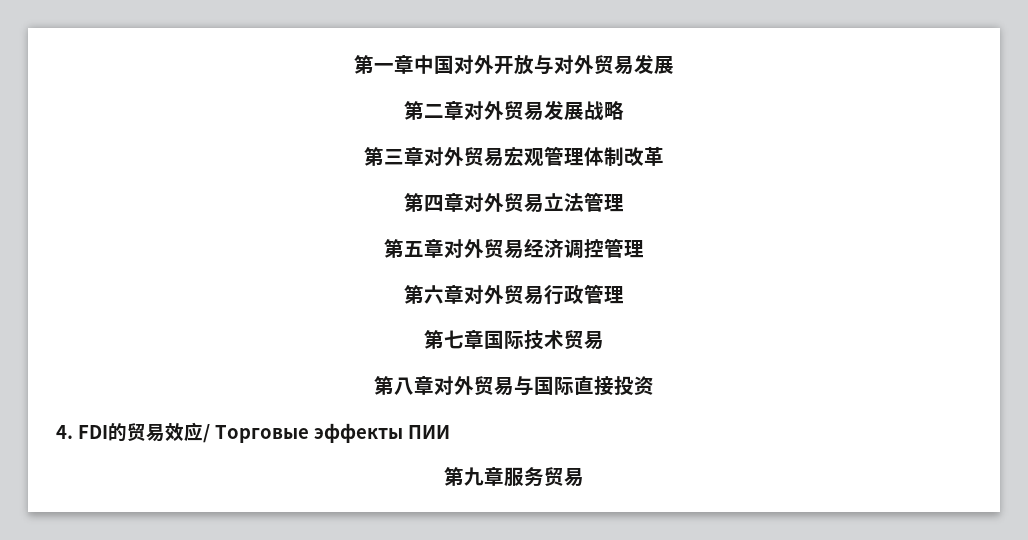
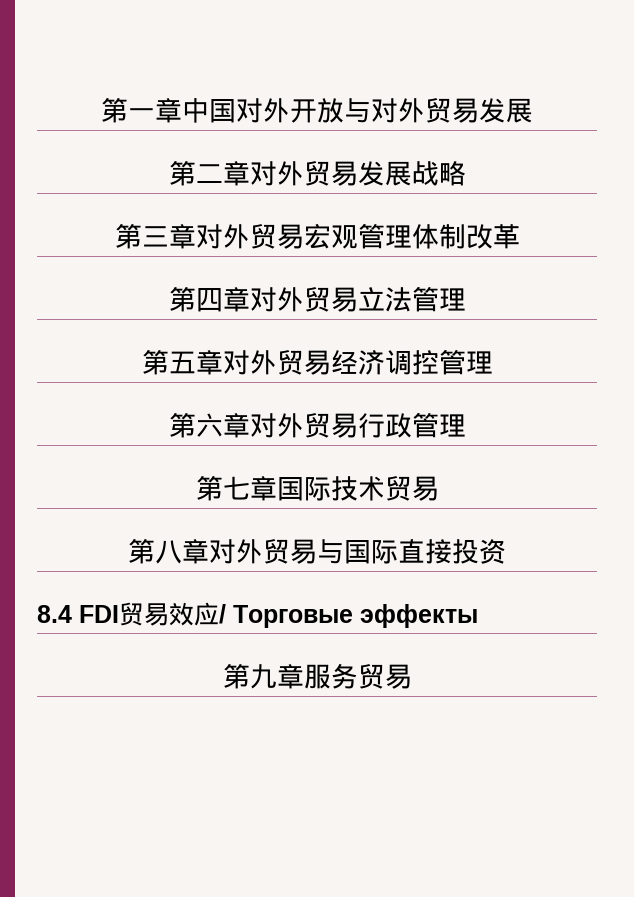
- 4. FDI的贸易效应/ Торговые эффекты ПИИ
+ 8.4 FDI贸易效应/ Торговые эффекты

